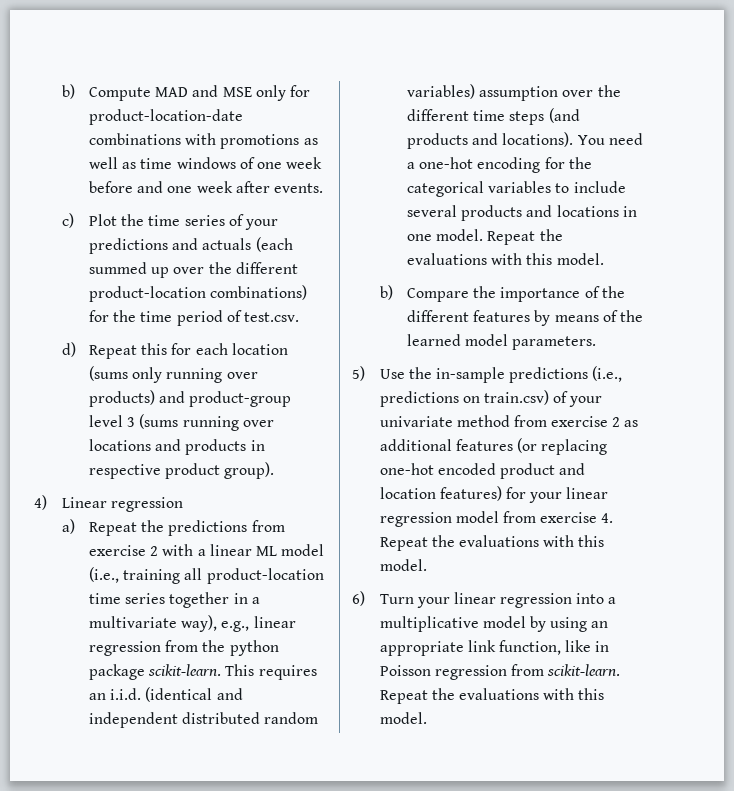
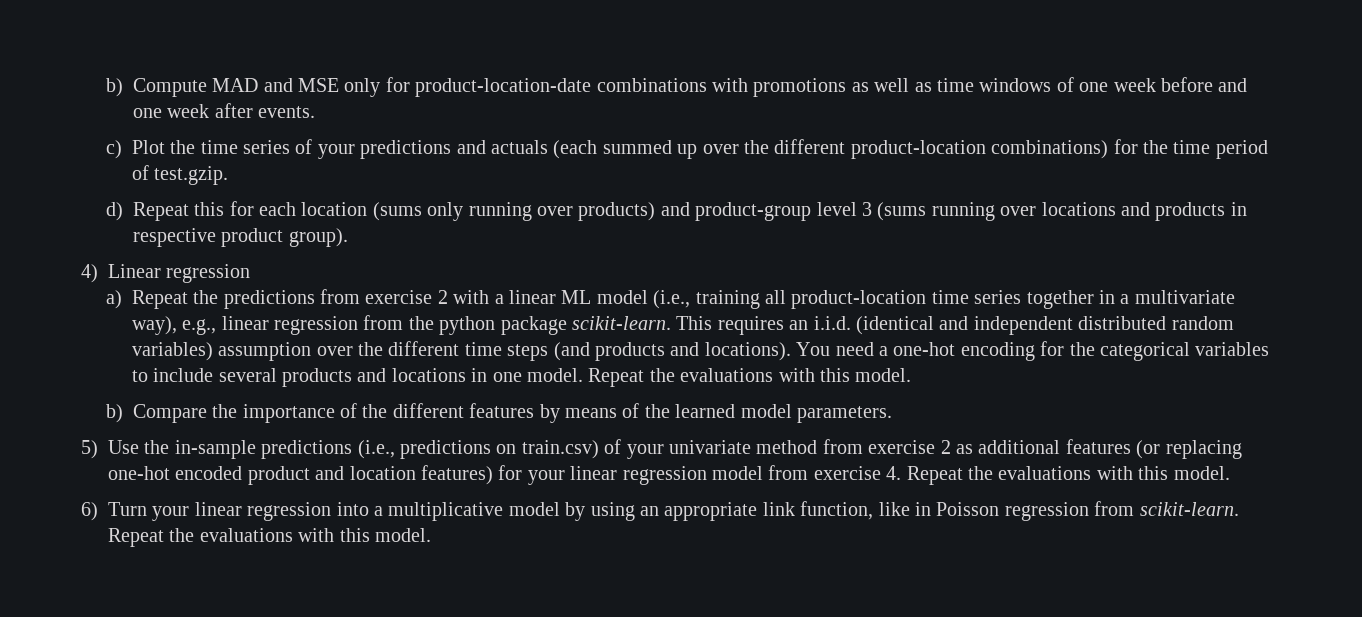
- c) Plot the time series of your predictions and actuals (each summed up over the different product-location combinations) for the time period of test.csv.
+ c) Plot the time series of your predictions and actuals (each summed up over the different product-location combinations) for the time period of test.gzip.

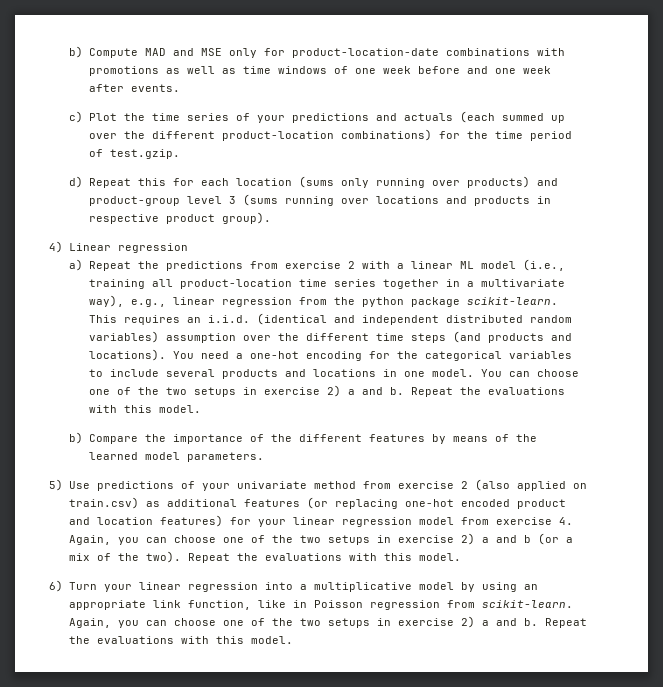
+ You can choose one of the two setups in exercise 2) a and b.
- 5) Use the in-sample predictions (i.e., predictions on train.csv) of your univariate method from exercise 2 as additional features (or replacing one-hot encoded product and location features) for your linear regression model from exercise 4. Repeat the evaluations with this model.
+ 5) Use predictions of your univariate method from exercise 2 (also applied on train.csv) as additional features (or replacing one-hot encoded product and location features) for your linear regression model from exercise 4. Again, you can choose one of the two setups in exercise 2) a and b (or a mix of the two). Repeat the evaluations with this model.
+ Again, you can choose one of the two setups in exercise 2) a and b.

